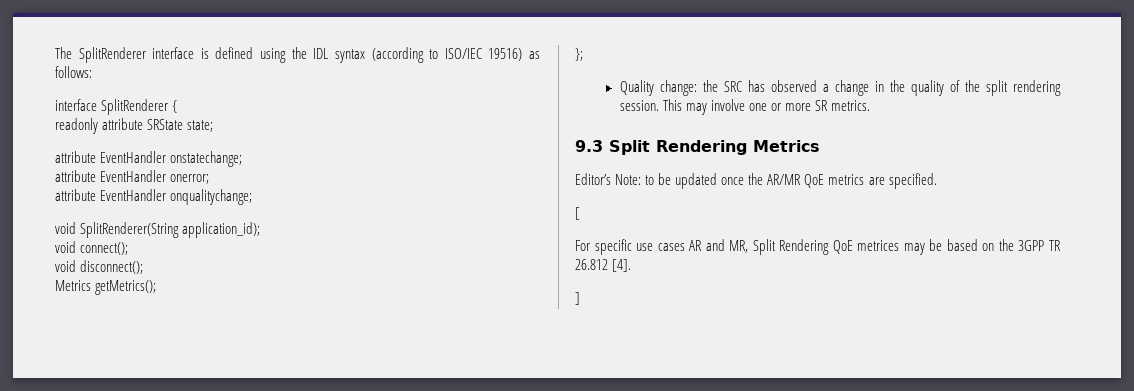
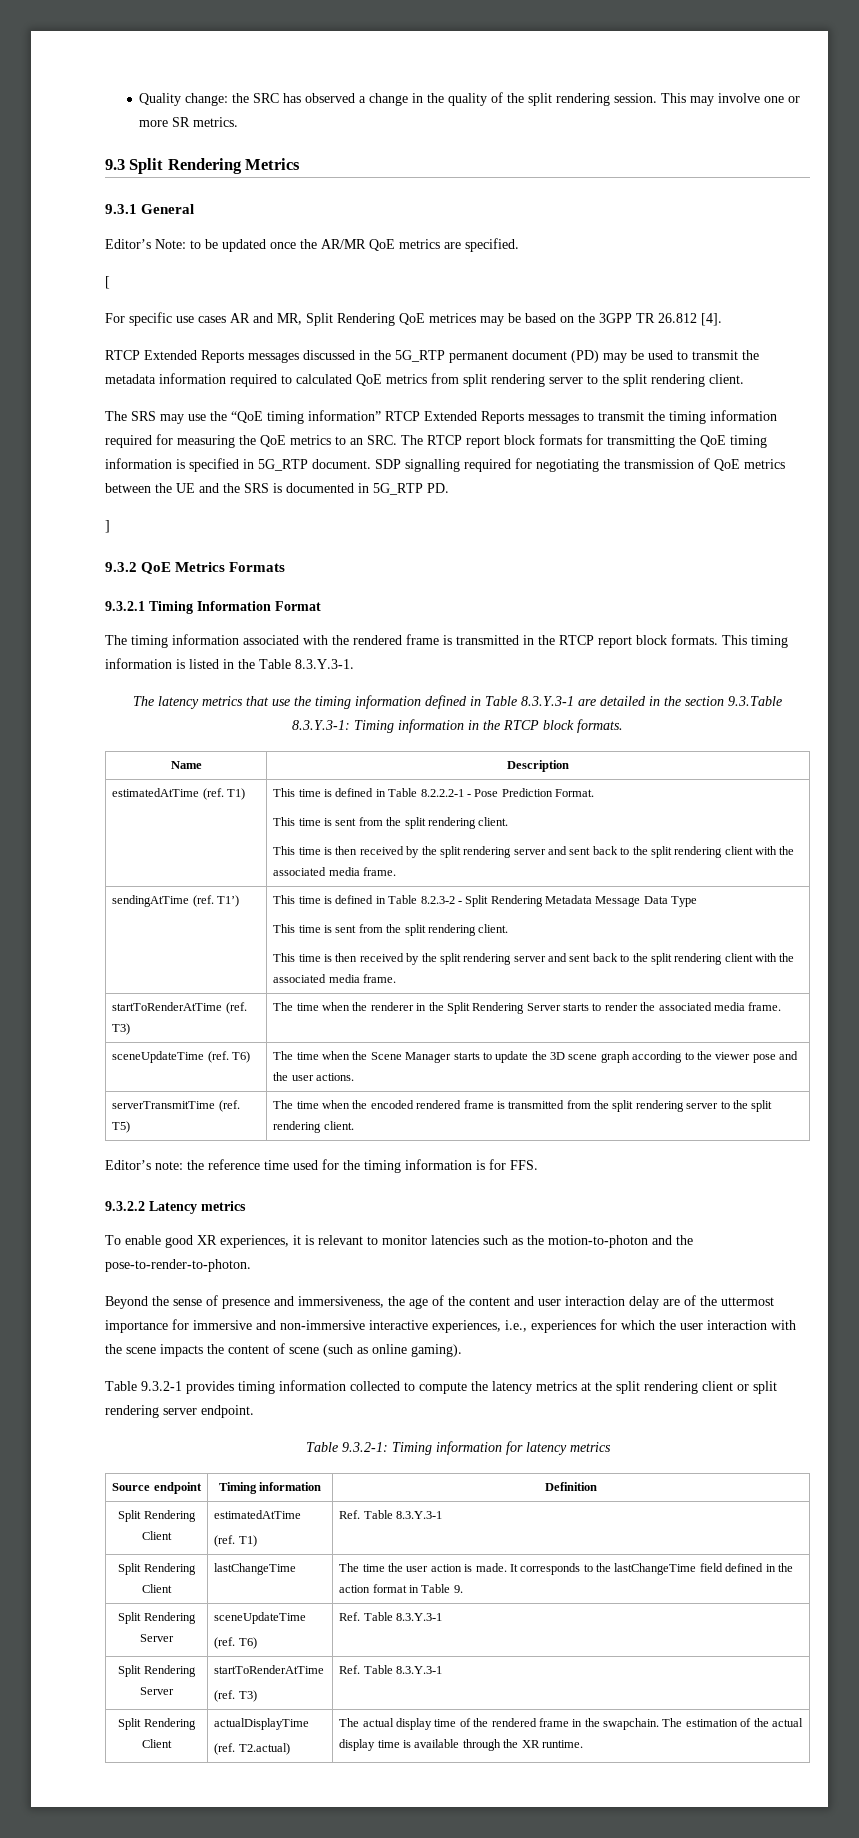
- The SplitRenderer interface is defined using the IDL syntax (according to ISO/IEC 19516) as follows:
- interface SplitRenderer {
- readonly attribute SRState state;
- attribute EventHandler onstatechange;
- attribute EventHandler onerror;
- attribute EventHandler onqualitychange;
- void SplitRenderer(String application_id);
- void connect();
- void disconnect();
- Metrics getMetrics();
- };
+ 9.3.1 General
+ RTCP Extended Reports messages discussed in the 5G_RTP permanent document (PD) may be used to transmit the metadata information required to calculated QoE metrics from split rendering server to the split rendering client.
+ The SRS may use the “QoE timing information” RTCP Extended Reports messages to transmit the timing information required for measuring the QoE metrics to an SRC. The RTCP report block formats for transmitting the QoE timing information is specified in 5G_RTP document. SDP signalling required for negotiating the transmission of QoE metrics between the UE and the SRS is documented in 5G_RTP PD.
  ]
+ 9.3.2 QoE Metrics Formats
+ 9.3.2.1 Timing Information Format
+ The timing information associated with the rendered frame is transmitted in the RTCP report block formats. This timing information is listed in the Table 8.3.Y.3-1.
+ The latency metrics that use the timing information defined in Table 8.3.Y.3-1 are detailed in the section 9.3.Table 8.3.Y.3-1: Timing information in the RTCP block formats.
+ Name | Description
+ estimatedAtTime (ref. T1) | This time is defined in Table 8.2.2.2-1 - Pose Prediction Format.
+ This time is sent from the split rendering client.
+ This time is then received by the split rendering server and sent back to the split rendering client with the associated media frame.
+ sendingAtTime (ref. T1’) | This time is defined in Table 8.2.3-2 - Split Rendering Metadata Message Data Type
+ This time is sent from the split rendering client.
+ This time is then received by the split rendering server and sent back to the split rendering client with the associated media frame.
+ startToRenderAtTime (ref. T3) | The time when the renderer in the Split Rendering Server starts to render the associated media frame.
+ sceneUpdateTime (ref. T6) | The time when the Scene Manager starts to update the 3D scene graph according to the viewer pose and the user actions.
+ serverTransmitTime (ref. T5) | The time when the encoded rendered frame is transmitted from the split rendering server to the split rendering client.
+ Editor’s note: the reference time used for the timing information is for FFS.
+ 9.3.2.2 Latency metrics
+ To enable good XR experiences, it is relevant to monitor latencies such as the motion-to-photon and the pose-to-render-to-photon.
+ Beyond the sense of presence and immersiveness, the age of the content and user interaction delay are of the uttermost importance for immersive and non-immersive interactive experiences, i.e., experiences for which the user interaction with the scene impacts the content of scene (such as online gaming).
+ Table 9.3.2-1 provides timing information collected to compute the latency metrics at the split rendering client or split rendering server endpoint.
+ Table 9.3.2-1: Timing information for latency metrics
+ Source endpoint | Timing information | Definition
+ Split Rendering Client | estimatedAtTime
+ (ref. T1) | Ref. Table 8.3.Y.3-1
+ Split Rendering Client | lastChangeTime | The time the user action is made. It corresponds to the lastChangeTime field defined in the action format in Table 9.
+ Split Rendering Server | sceneUpdateTime
+ (ref. T6) | Ref. Table 8.3.Y.3-1
+ Split Rendering Server | startToRenderAtTime
+ (ref. T3) | Ref. Table 8.3.Y.3-1
+ Split Rendering Client | actualDisplayTime
+ (ref. T2.actual) | The actual display time of the rendered frame in the swapchain. The estimation of the actual display time is available through the XR runtime.

